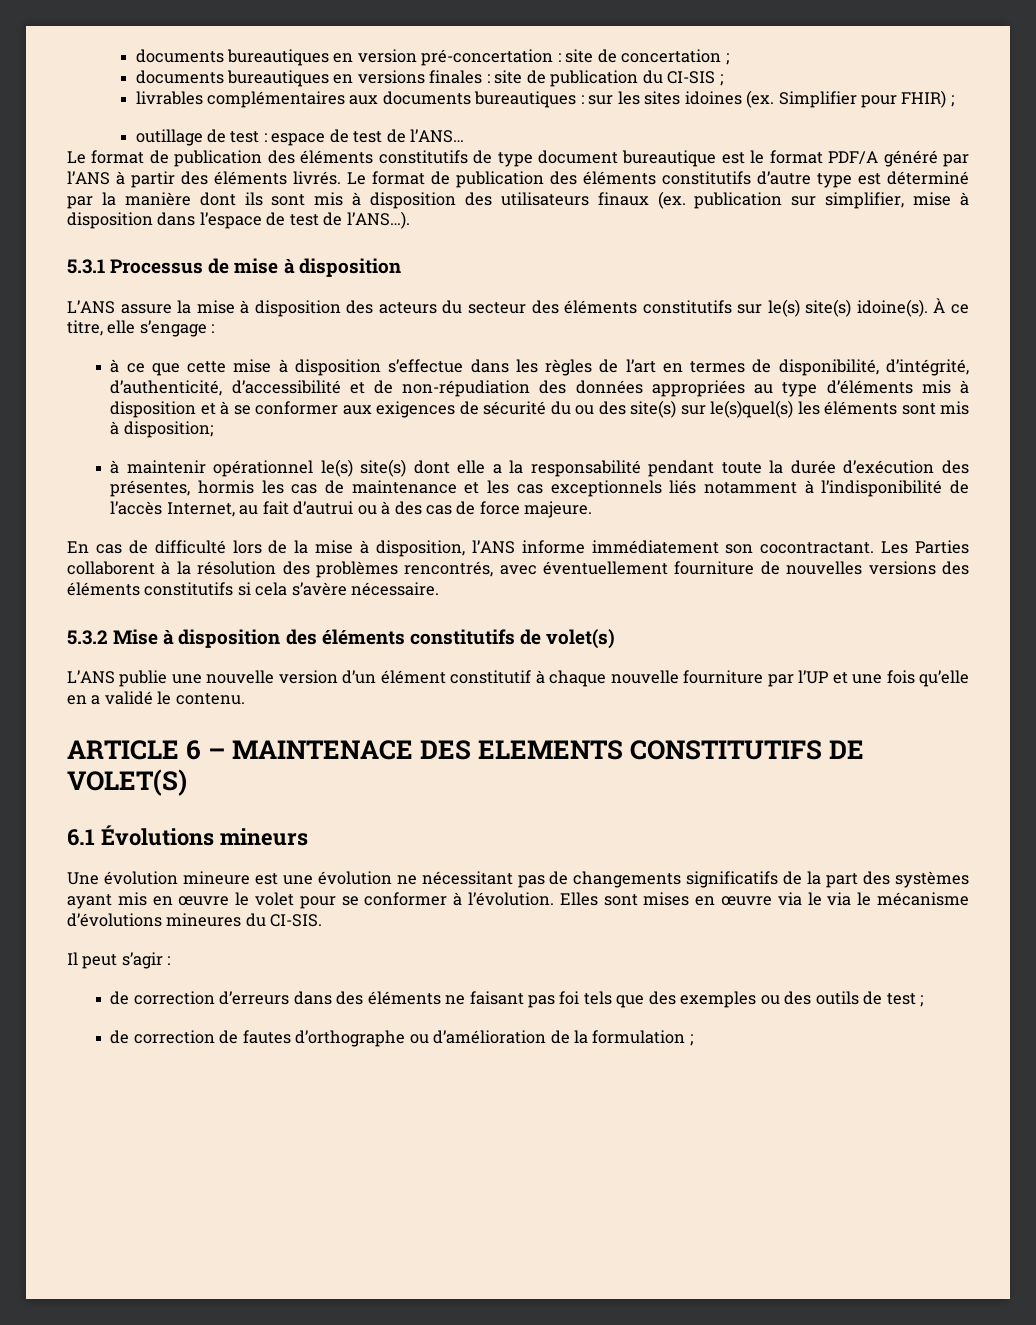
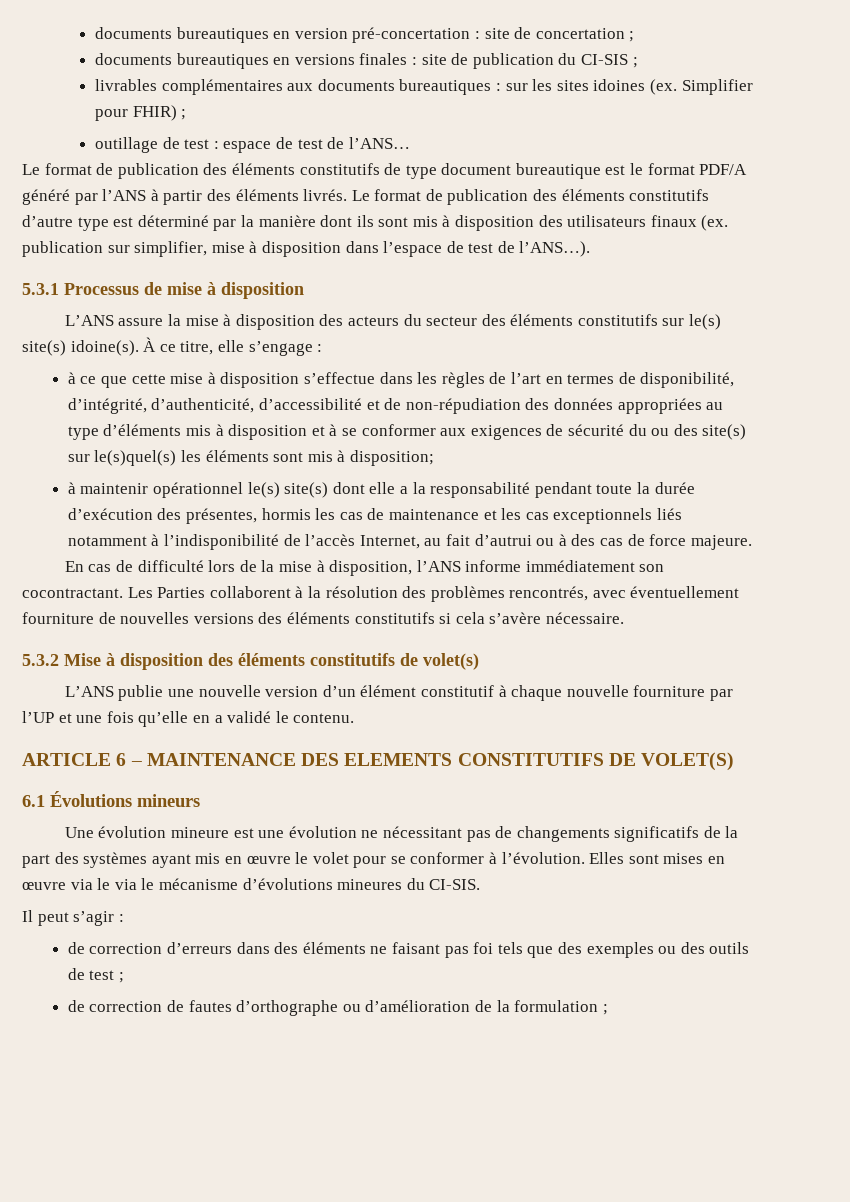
- ARTICLE 6 – MAINTENACE DES ELEMENTS CONSTITUTIFS DE VOLET(S)
+ ARTICLE 6 – MAINTENANCE DES ELEMENTS CONSTITUTIFS DE VOLET(S)

